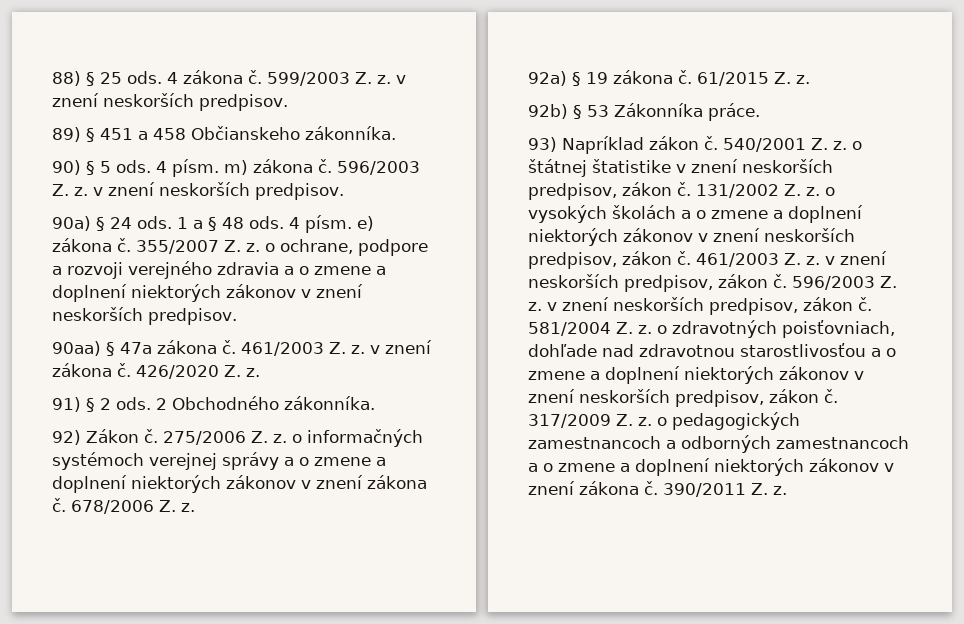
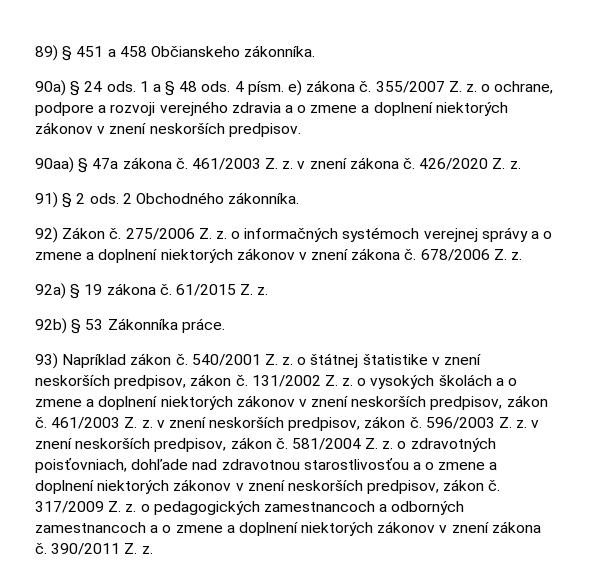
- 88) § 25 ods. 4 zákona č. 599/2003 Z. z. v znení neskorších predpisov.
- 90) § 5 ods. 4 písm. m) zákona č. 596/2003 Z. z. v znení neskorších predpisov.

